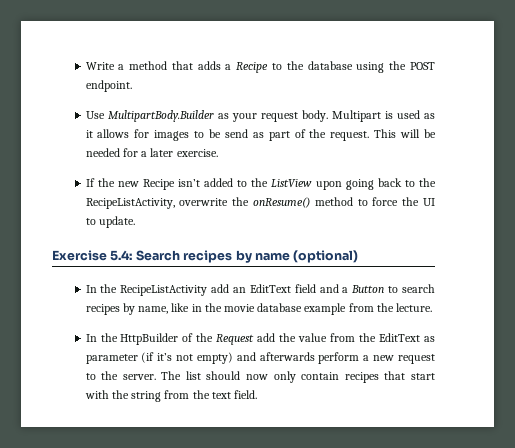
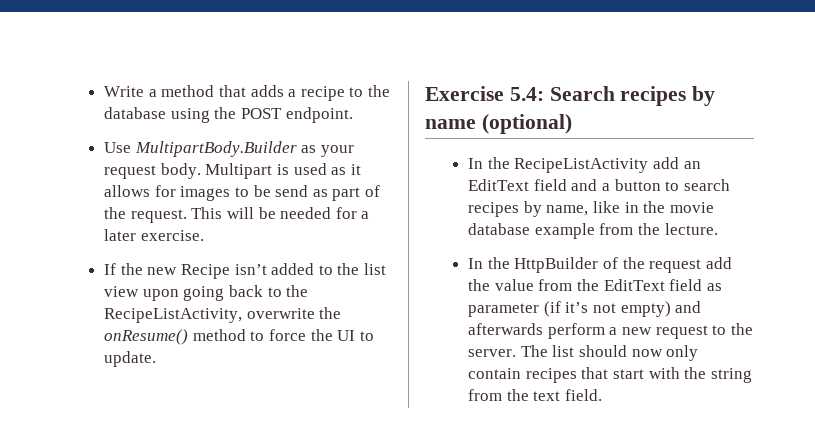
- Write a method that adds a Recipe to the database using the POST endpoint.
+ Write a method that adds a recipe to the database using the POST endpoint.
- If the new Recipe isn’t added to the ListView upon going back to the RecipeListActivity, overwrite the onResume() method to force the UI to update.
+ If the new Recipe isn’t added to the list view upon going back to the RecipeListActivity, overwrite the onResume() method to force the UI to update.
- In the RecipeListActivity add an EditText field and a Button to search recipes by name, like in the movie database example from the lecture.
+ In the RecipeListActivity add an EditText field and a button to search recipes by name, like in the movie database example from the lecture.
- In the HttpBuilder of the Request add the value from the EditText as parameter (if it’s not empty) and afterwards perform a new request to the server.
+ In the HttpBuilder of the request add the value from the EditText field as parameter (if it’s not empty) and afterwards perform a new request to the server.

